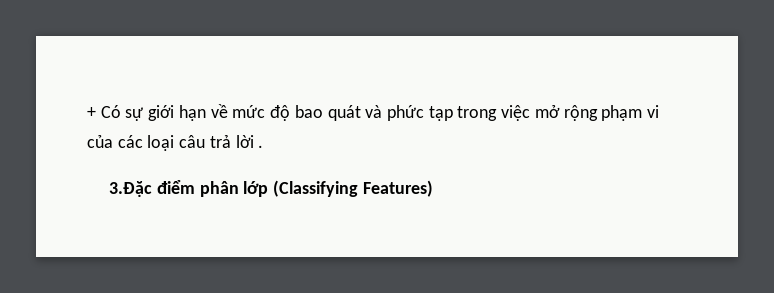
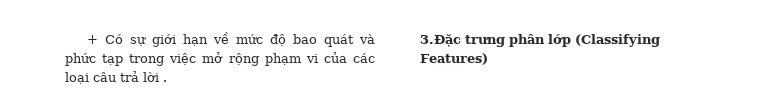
- 3.Đặc điểm phân lớp (Classifying Features)
+ 3.Đặc trưng phân lớp (Classifying Features)

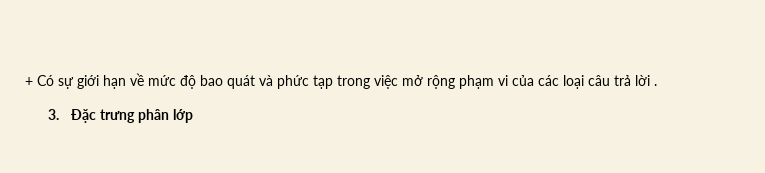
- 3.Đặc trưng phân lớp (Classifying Features)
+ 3. Đặc trưng phân lớp

